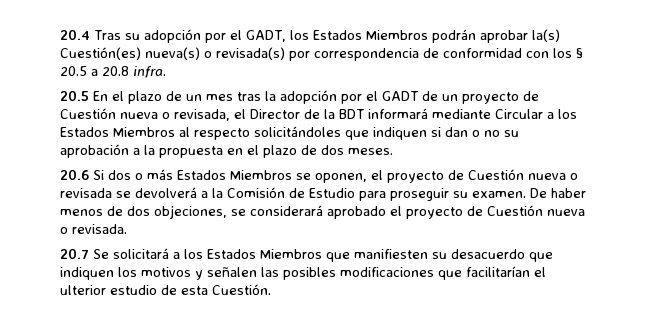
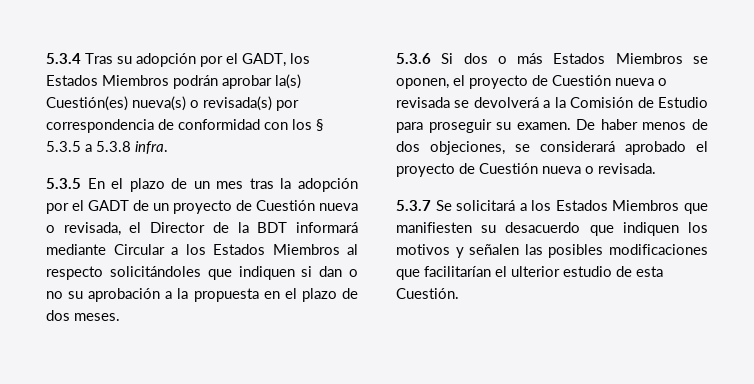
- 20.4 Tras su adopción por el GADT, los Estados Miembros podrán aprobar la(s) Cuestión(es) nueva(s) o revisada(s) por correspondencia de conformidad con los § 20.5 a 20.8 infra.
+ 5.3.4 Tras su adopción por el GADT, los Estados Miembros podrán aprobar la(s) Cuestión(es) nueva(s) o revisada(s) por correspondencia de conformidad con los § 5.3.5 a 5.3.8 infra.
- 20.5 En el plazo de un mes tras la adopción por el GADT de un proyecto de Cuestión nueva o revisada, el Director de la BDT informará mediante Circular a los Estados Miembros al respecto solicitándoles que indiquen si dan o no su aprobación a la propuesta en el plazo de dos meses.
+ 5.3.5 En el plazo de un mes tras la adopción por el GADT de un proyecto de Cuestión nueva o revisada, el Director de la BDT informará mediante Circular a los Estados Miembros al respecto solicitándoles que indiquen si dan o no su aprobación a la propuesta en el plazo de dos meses.
- 20.6 Si dos o más Estados Miembros se oponen, el proyecto de Cuestión nueva o revisada se devolverá a la Comisión de Estudio para proseguir su examen.
+ 5.3.6 Si dos o más Estados Miembros se oponen, el proyecto de Cuestión nueva o revisada se devolverá a la Comisión de Estudio para proseguir su examen.
- 20.7 Se solicitará a los Estados Miembros que manifiesten su desacuerdo que indiquen los motivos y señalen las posibles modificaciones que facilitarían el ulterior estudio de esta Cuestión.
+ 5.3.7 Se solicitará a los Estados Miembros que manifiesten su desacuerdo que indiquen los motivos y señalen las posibles modificaciones que facilitarían el ulterior estudio de esta Cuestión.

